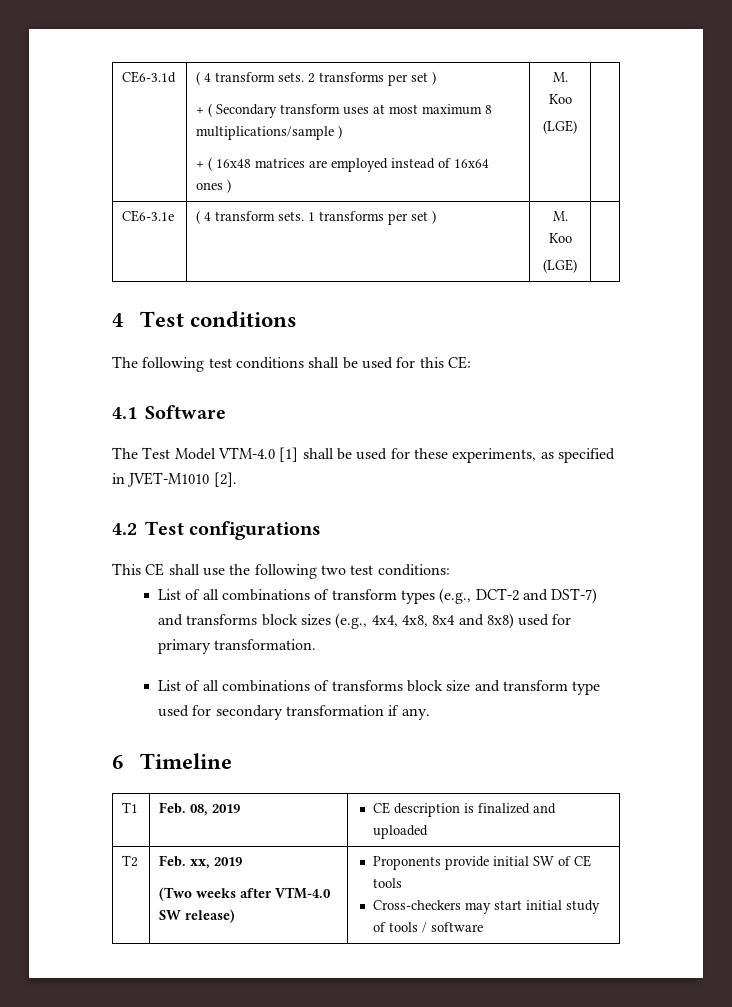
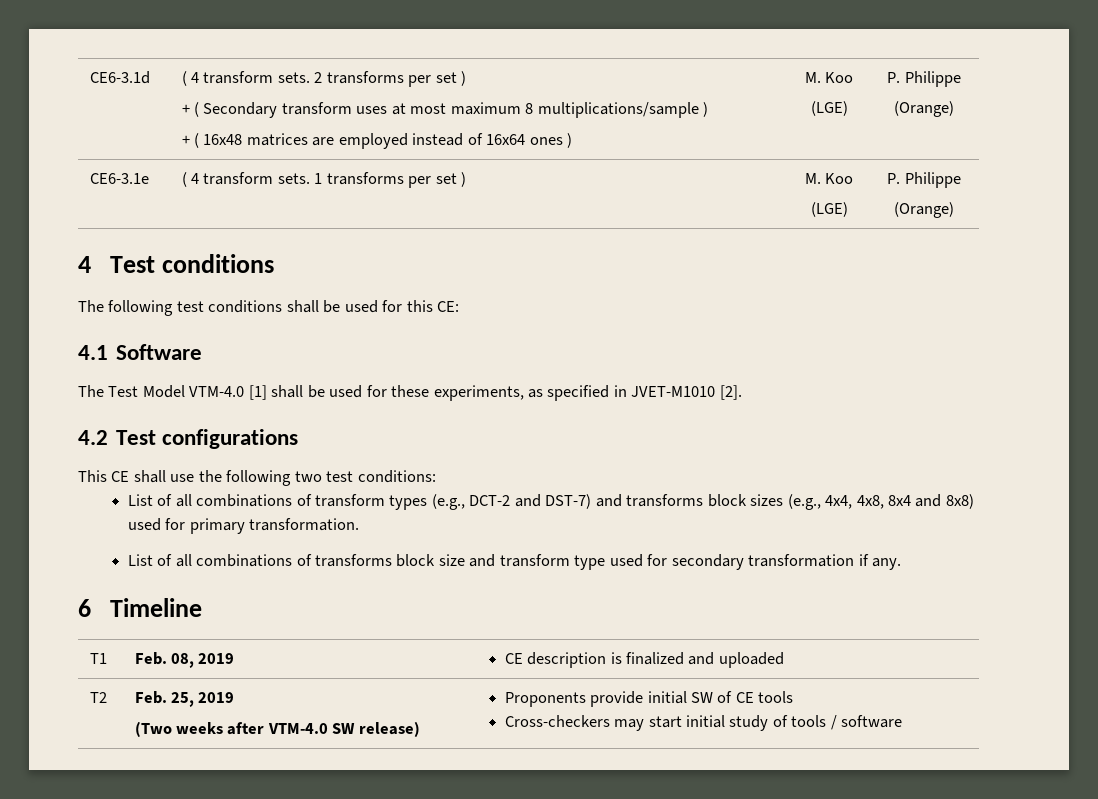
  CE6-3.1d | ( 4 transform sets. 2 transforms per set )
  + ( Secondary transform uses at most maximum 8 multiplications/sample )
  + ( 16x48 matrices are employed instead of 16x64 ones ) | M. Koo
- (LGE) |
+ (LGE) | P. Philippe
+ (Orange)
  CE6-3.1e | ( 4 transform sets. 1 transforms per set ) | M. Koo
- (LGE) |
+ (LGE) | P. Philippe
+ (Orange)
- T2 | Feb. xx, 2019
+ T2 | Feb. 25, 2019

